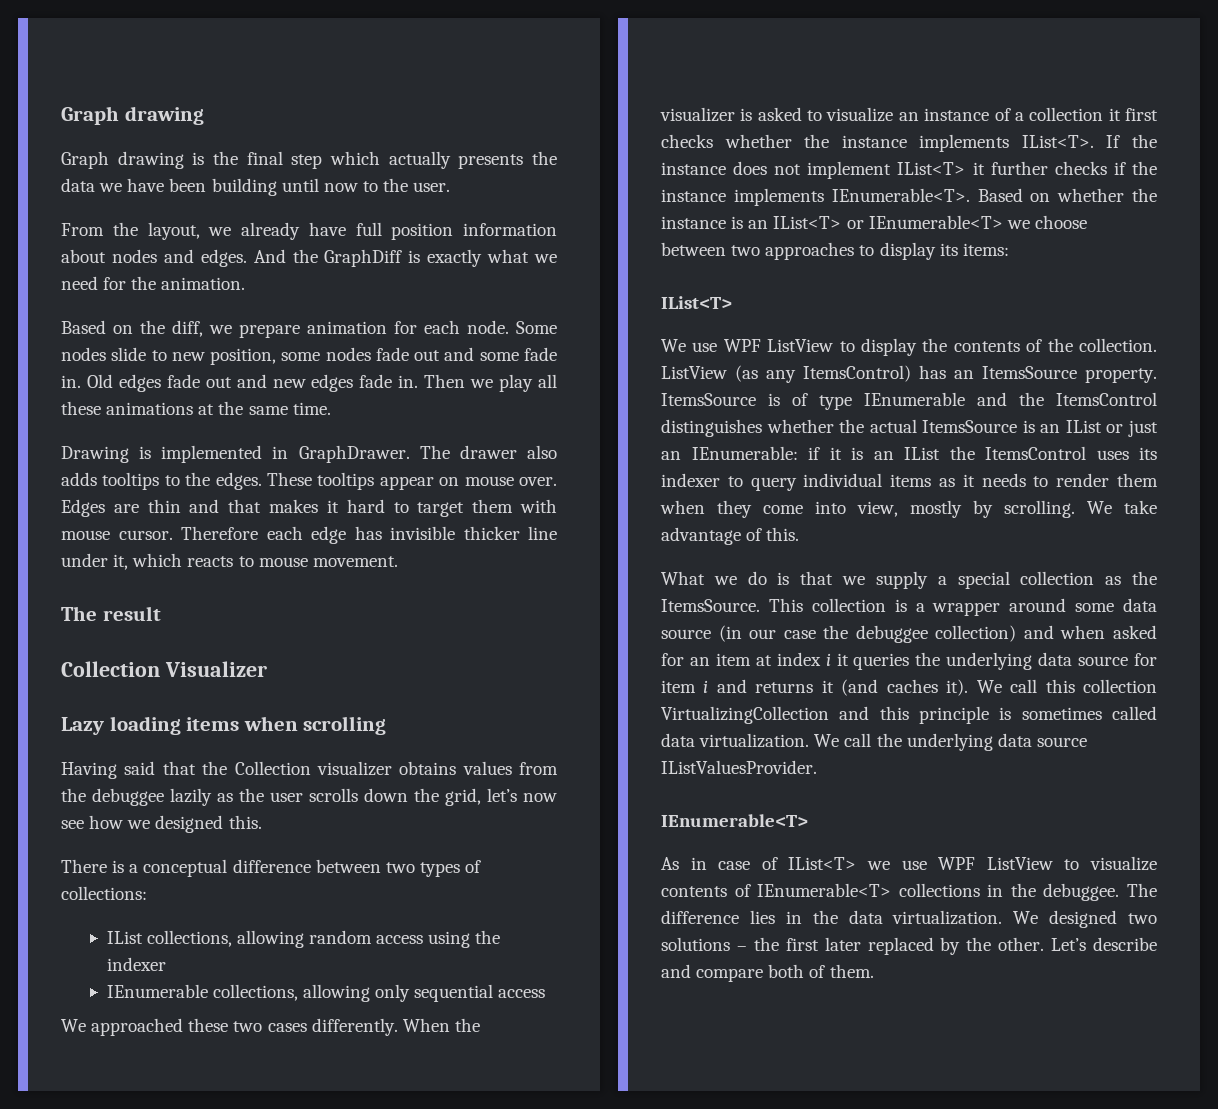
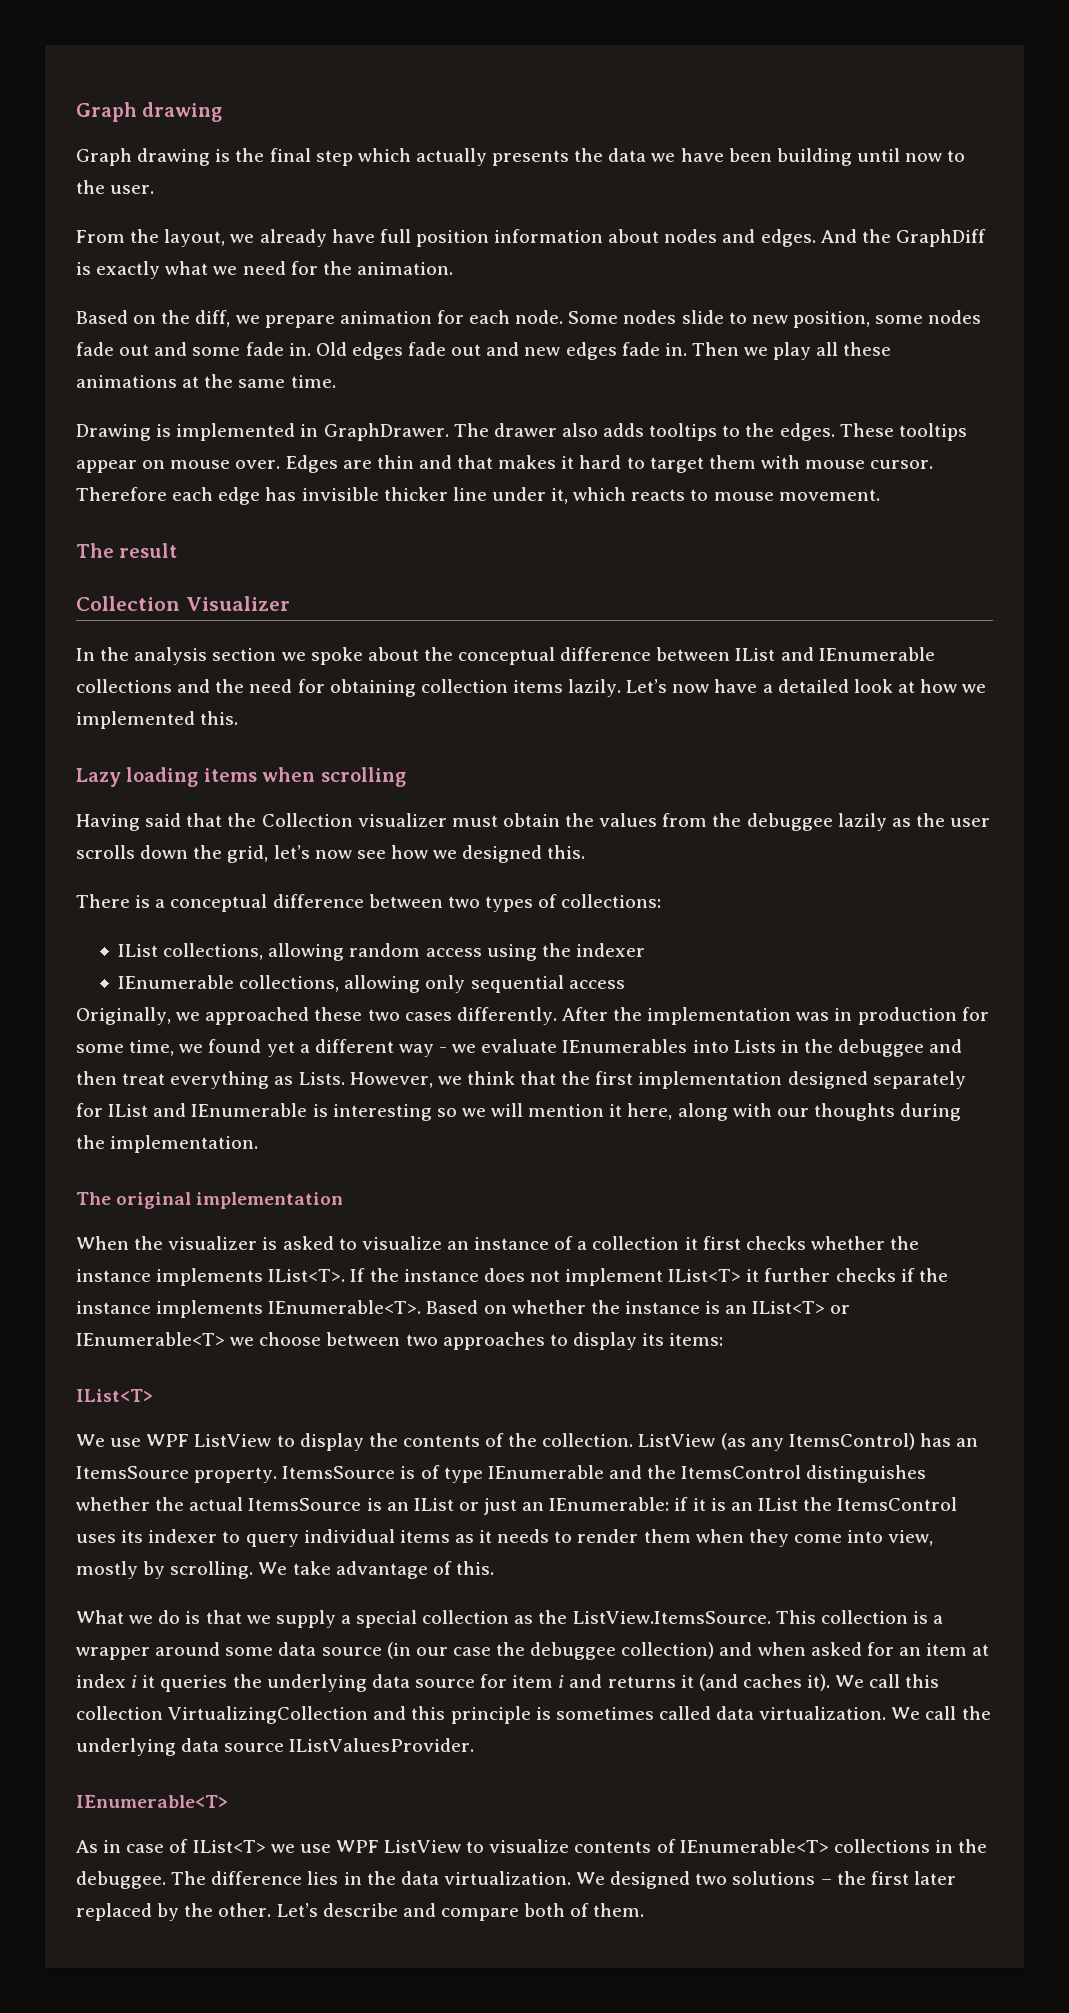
+ In the analysis section we spoke about the conceptual difference between IList and IEnumerable collections and the need for obtaining collection items lazily. Let’s now have a detailed look at how we implemented this.
- Having said that the Collection visualizer obtains values from the debuggee lazily as the user scrolls down the grid, let’s now see how we designed this.
+ Having said that the Collection visualizer must obtain the values from the debuggee lazily as the user scrolls down the grid, let’s now see how we designed this.
- We approached these two cases differently. When the visualizer is asked to visualize an instance of a collection it first checks whether the instance implements IList<T>.
+ Originally, we approached these two cases differently. After the implementation was in production for some time, we found yet a different way - we evaluate IEnumerables into Lists in the debuggee and then treat everything as Lists. However, we think that the first implementation designed separately for IList and IEnumerable is interesting so we will mention it here, along with our thoughts during the implementation.
+ The original implementation
+ When the visualizer is asked to visualize an instance of a collection it first checks whether the instance implements IList<T>.
- What we do is that we supply a special collection as the ItemsSource. This collection is a wrapper around some data source (in our case the debuggee collection) and when asked for an item at index i it queries the underlying data source for item i and returns it (and caches it).
+ What we do is that we supply a special collection as the ListView.ItemsSource. This collection is a wrapper around some data source (in our case the debuggee collection) and when asked for an item at index i it queries the underlying data source for item i and returns it (and caches it).

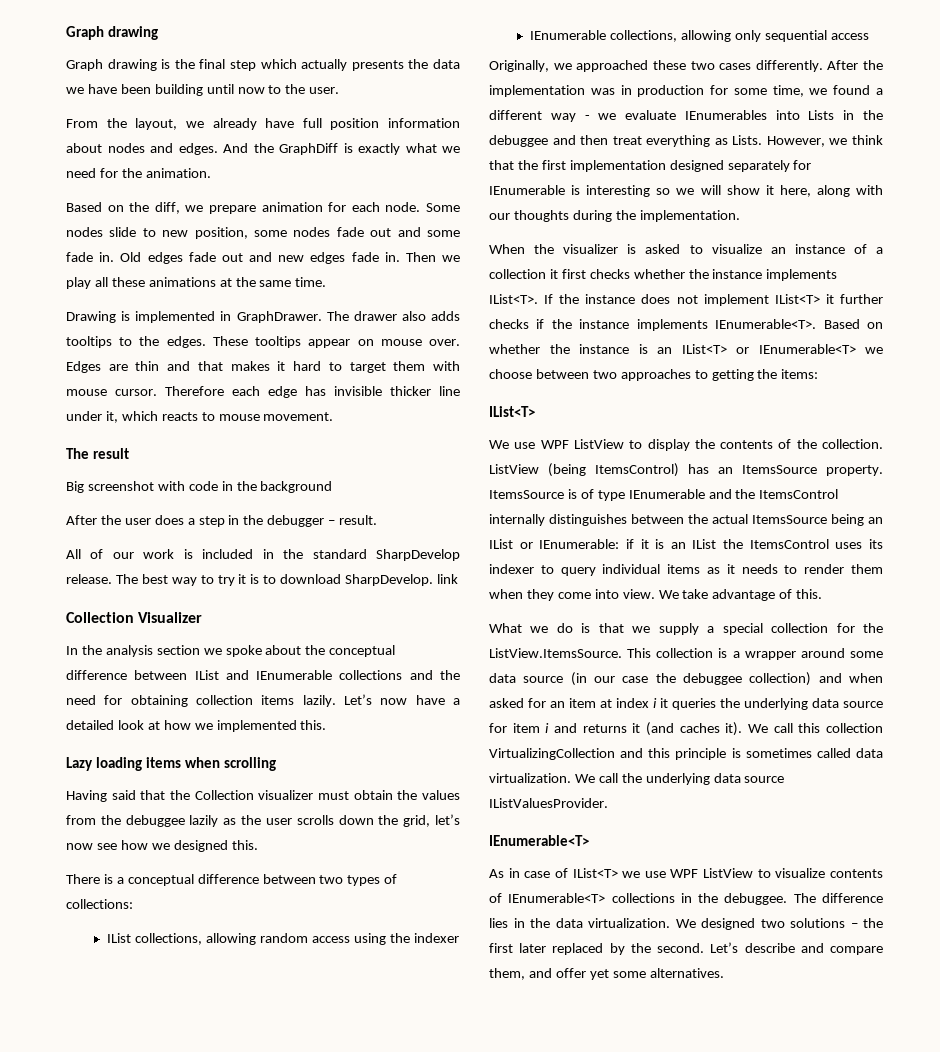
+ Big screenshot with code in the background
+ After the user does a step in the debugger – result.
+ All of our work is included in the standard SharpDevelop release. The best way to try it is to download SharpDevelop. link
- After the implementation was in production for some time, we found yet a different way - we evaluate IEnumerables into Lists in the debuggee and then treat everything as Lists.
+ After the implementation was in production for some time, we found a different way - we evaluate IEnumerables into Lists in the debuggee and then treat everything as Lists.
- However, we think that the first implementation designed separately for IList and IEnumerable is interesting so we will mention it here, along with our thoughts during the implementation.
+ However, we think that the first implementation designed separately for IEnumerable is interesting so we will show it here, along with our thoughts during the implementation.
- The original implementation
- Based on whether the instance is an IList<T> or IEnumerable<T> we choose between two approaches to display its items:
+ Based on whether the instance is an IList<T> or IEnumerable<T> we choose between two approaches to getting the items:
- ListView (as any ItemsControl) has an ItemsSource property.
+ ListView (being ItemsControl) has an ItemsSource property.
- ItemsSource is of type IEnumerable and the ItemsControl distinguishes whether the actual ItemsSource is an IList or just an IEnumerable: if it is an IList the ItemsControl uses its indexer to query individual items as it needs to render them when they come into view, mostly by scrolling.
+ ItemsSource is of type IEnumerable and the ItemsControl internally distinguishes between the actual ItemsSource being an IList or IEnumerable: if it is an IList the ItemsControl uses its indexer to query individual items as it needs to render them when they come into view.
- What we do is that we supply a special collection as the ListView.ItemsSource. This collection is a wrapper around some data source (in our case the debuggee collection) and when asked for an item at index i it queries the underlying data source for item i and returns it (and caches it).
+ What we do is that we supply a special collection for the ListView.ItemsSource. This collection is a wrapper around some data source (in our case the debuggee collection) and when asked for an item at index i it queries the underlying data source for item i and returns it (and caches it).
- We designed two solutions – the first later replaced by the other.
+ We designed two solutions – the first later replaced by the second.
- Let’s describe and compare both of them.
+ Let’s describe and compare them, and offer yet some alternatives.

